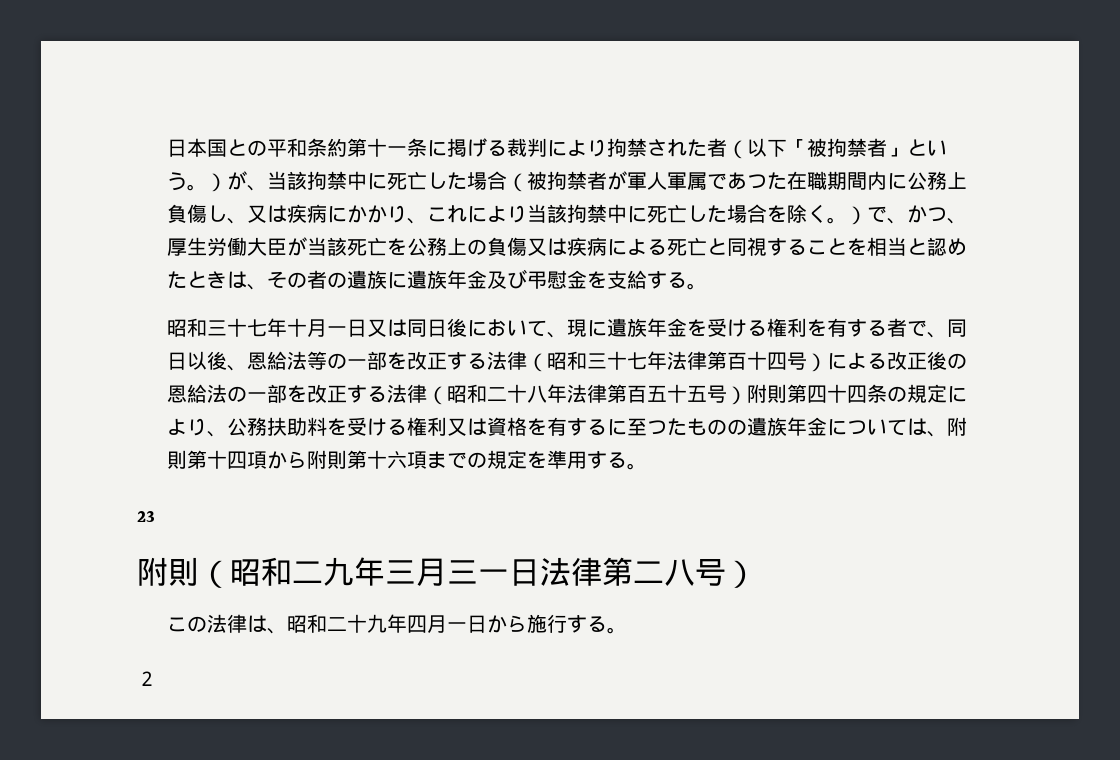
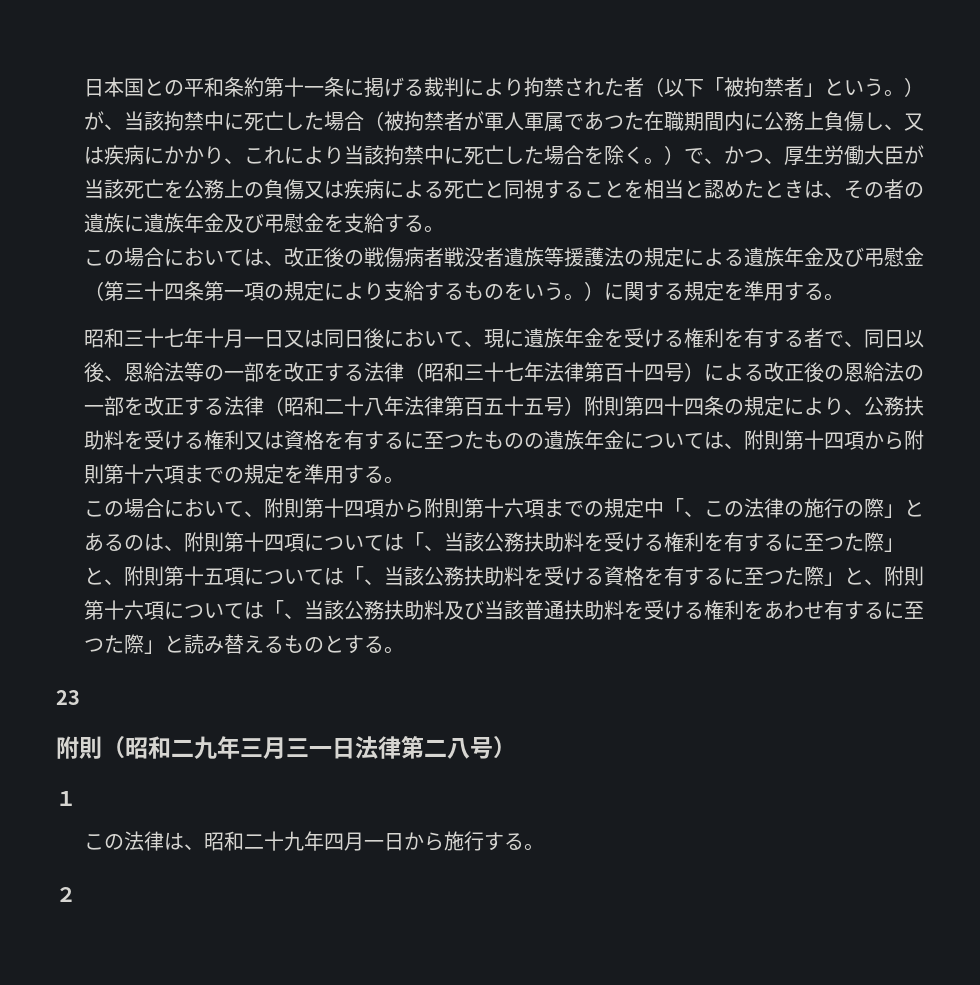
+ この場合においては、改正後の戦傷病者戦没者遺族等援護法の規定による遺族年金及び弔慰金（第三十四条第一項の規定により支給するものをいう。）に関する規定を準用する。
+ この場合において、附則第十四項から附則第十六項までの規定中「、この法律の施行の際」とあるのは、附則第十四項については「、当該公務扶助料を受ける権利を有するに至つた際」と、附則第十五項については「、当該公務扶助料を受ける資格を有するに至つた際」と、附則第十六項については「、当該公務扶助料及び当該普通扶助料を受ける権利をあわせ有するに至つた際」と読み替えるものとする。
+ １

